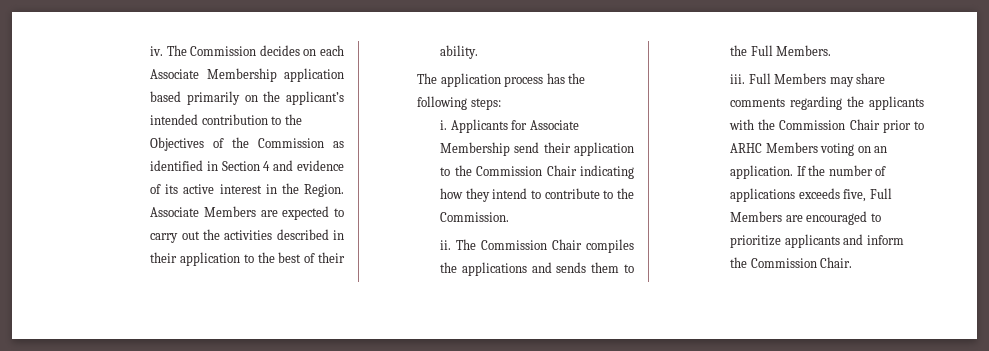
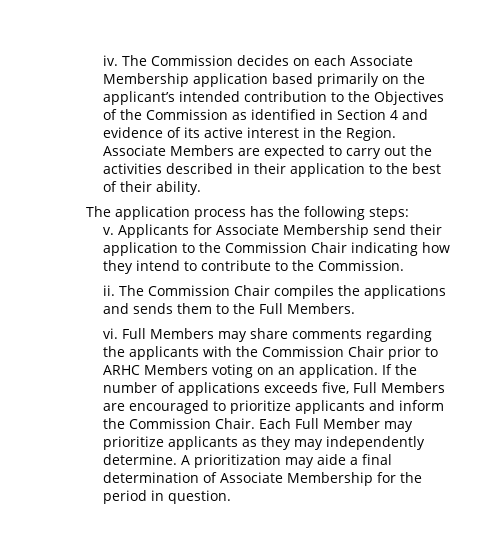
- i.
+ v.
- iii.
+ vi.
+ Each Full Member may prioritize applicants as they may independently determine. A prioritization may aide a final determination of Associate Membership for the period in question.

